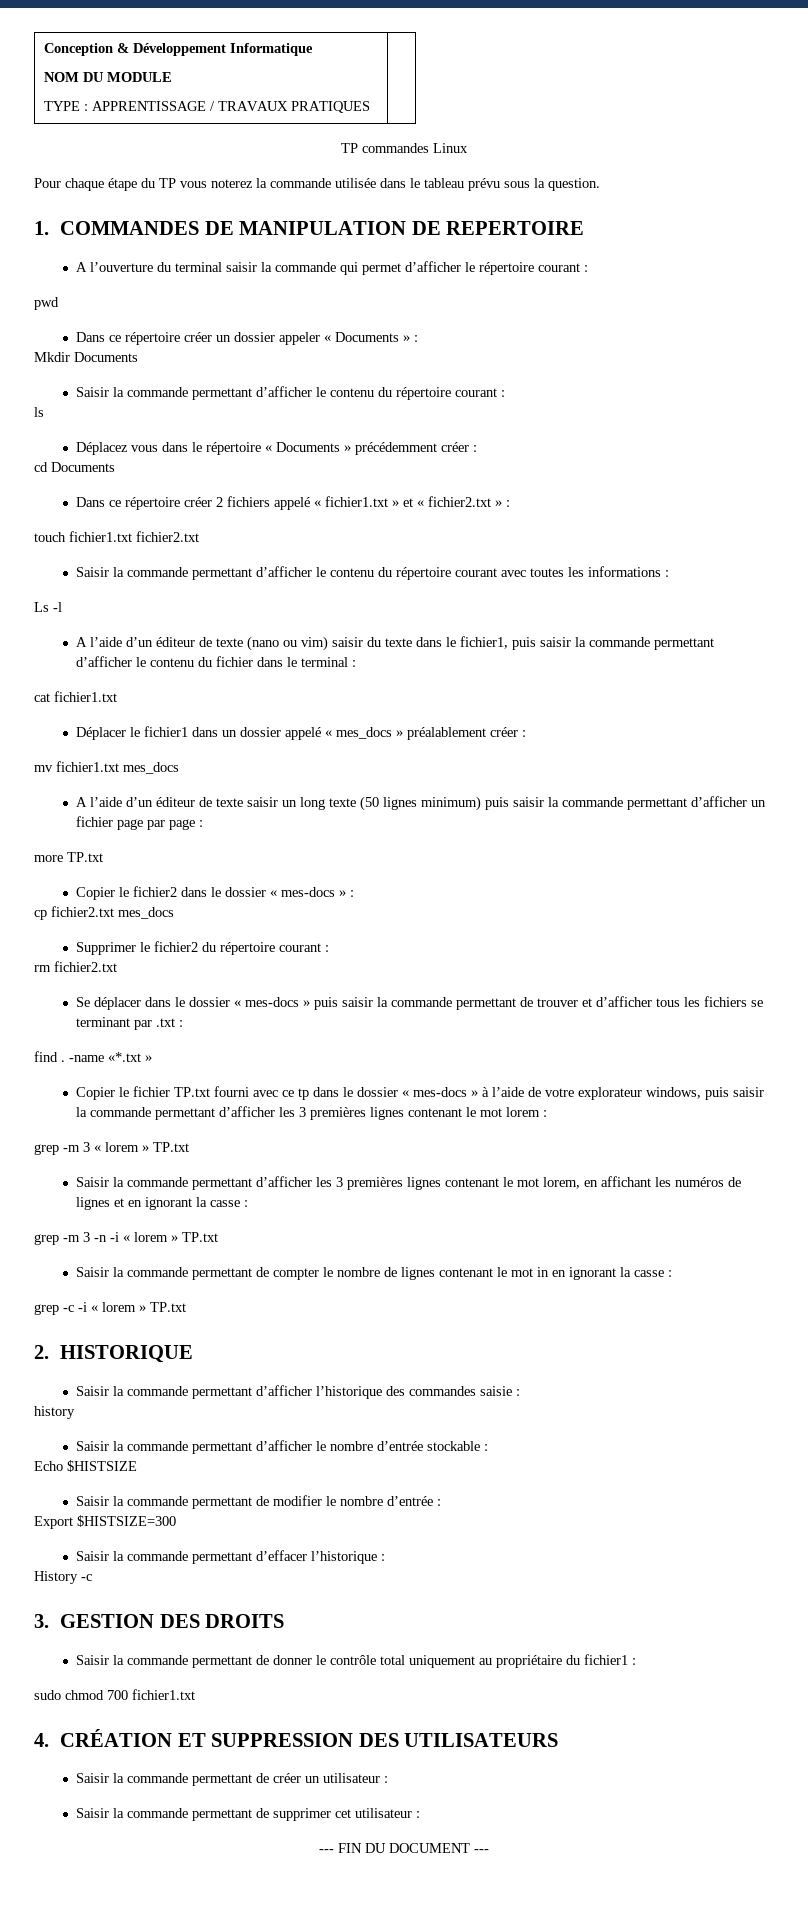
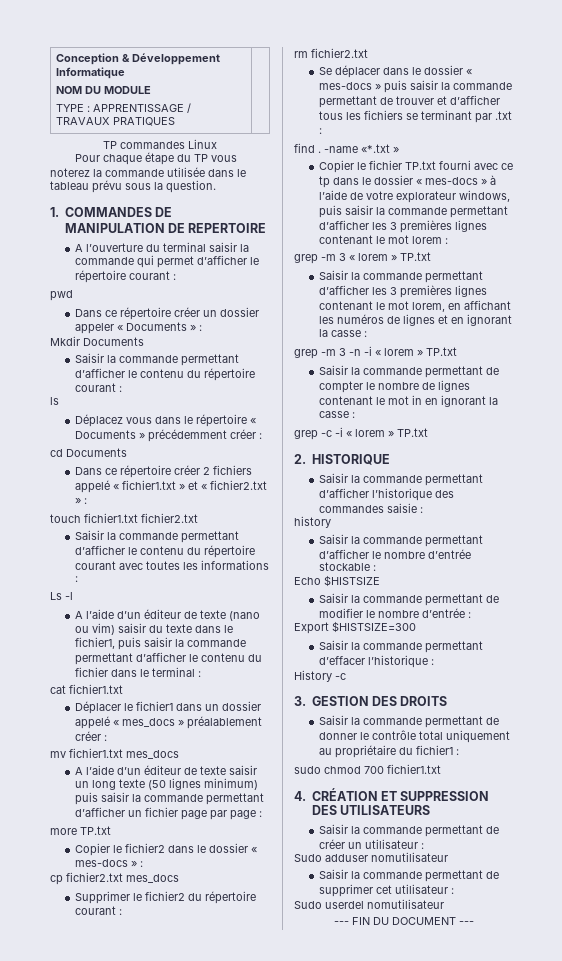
+ Sudo adduser nomutilisateur
+ Sudo userdel nomutilisateur

